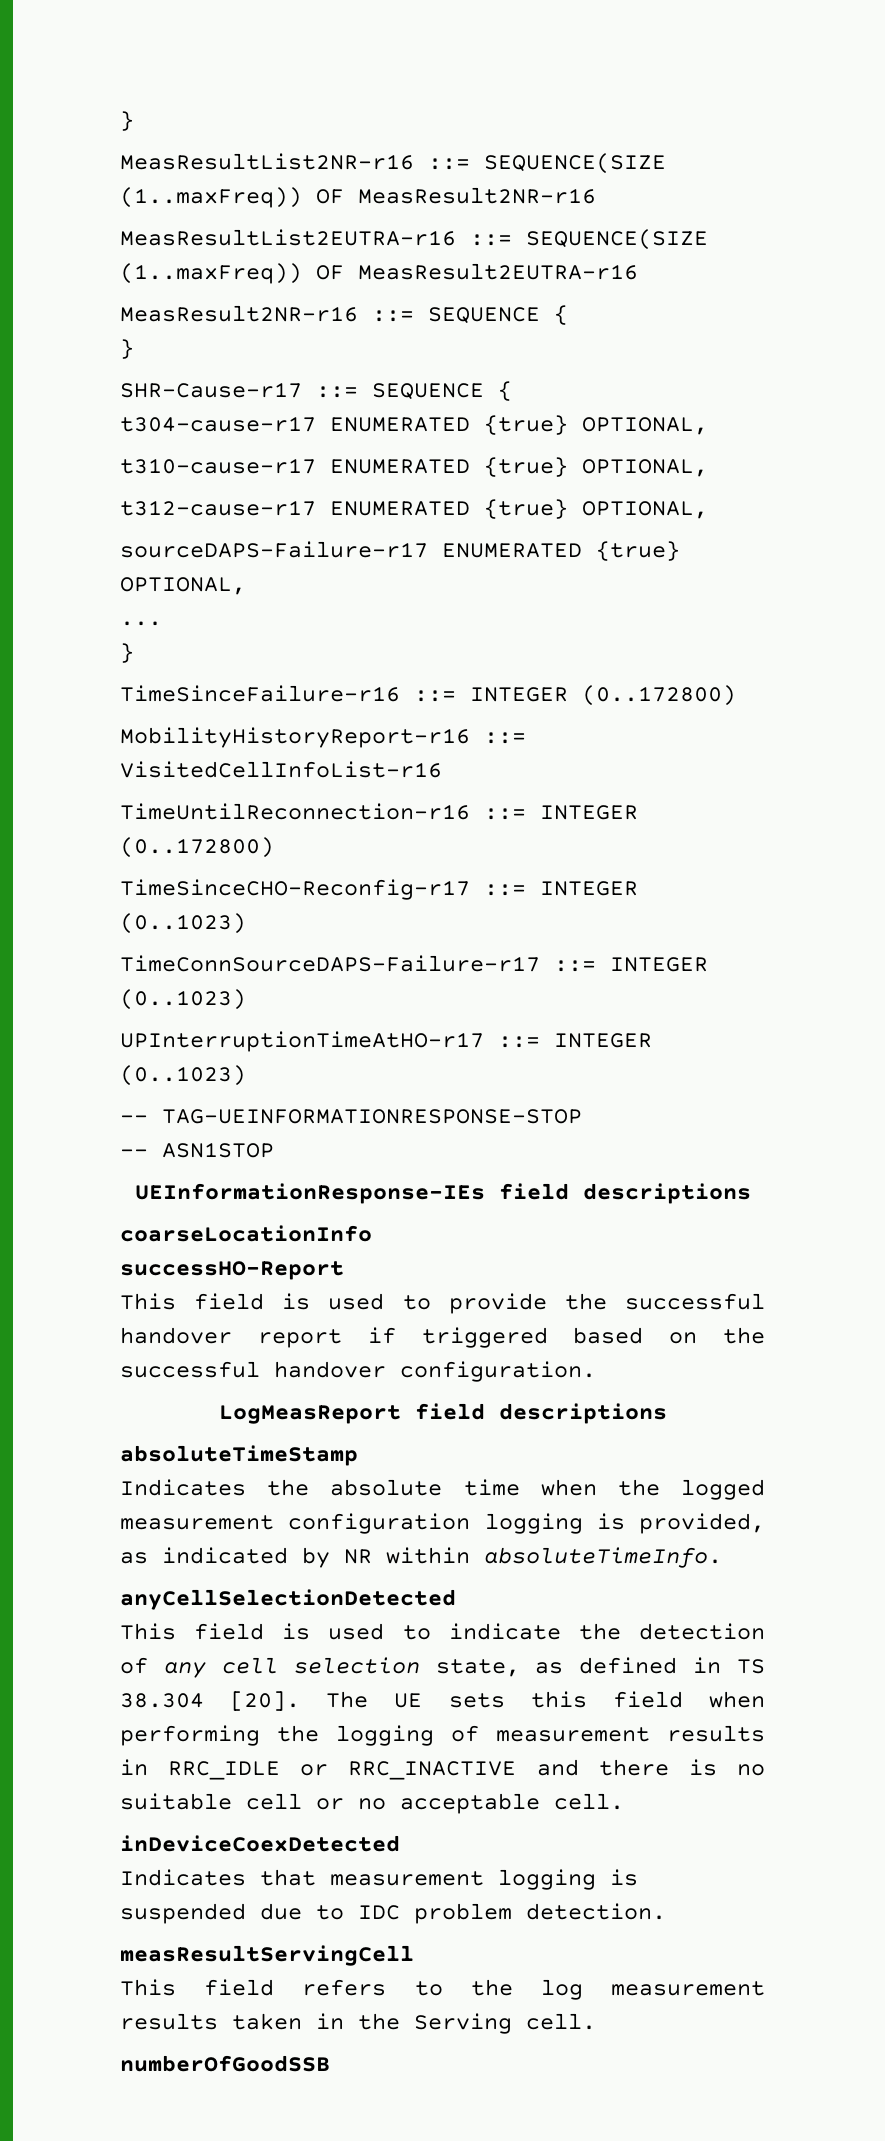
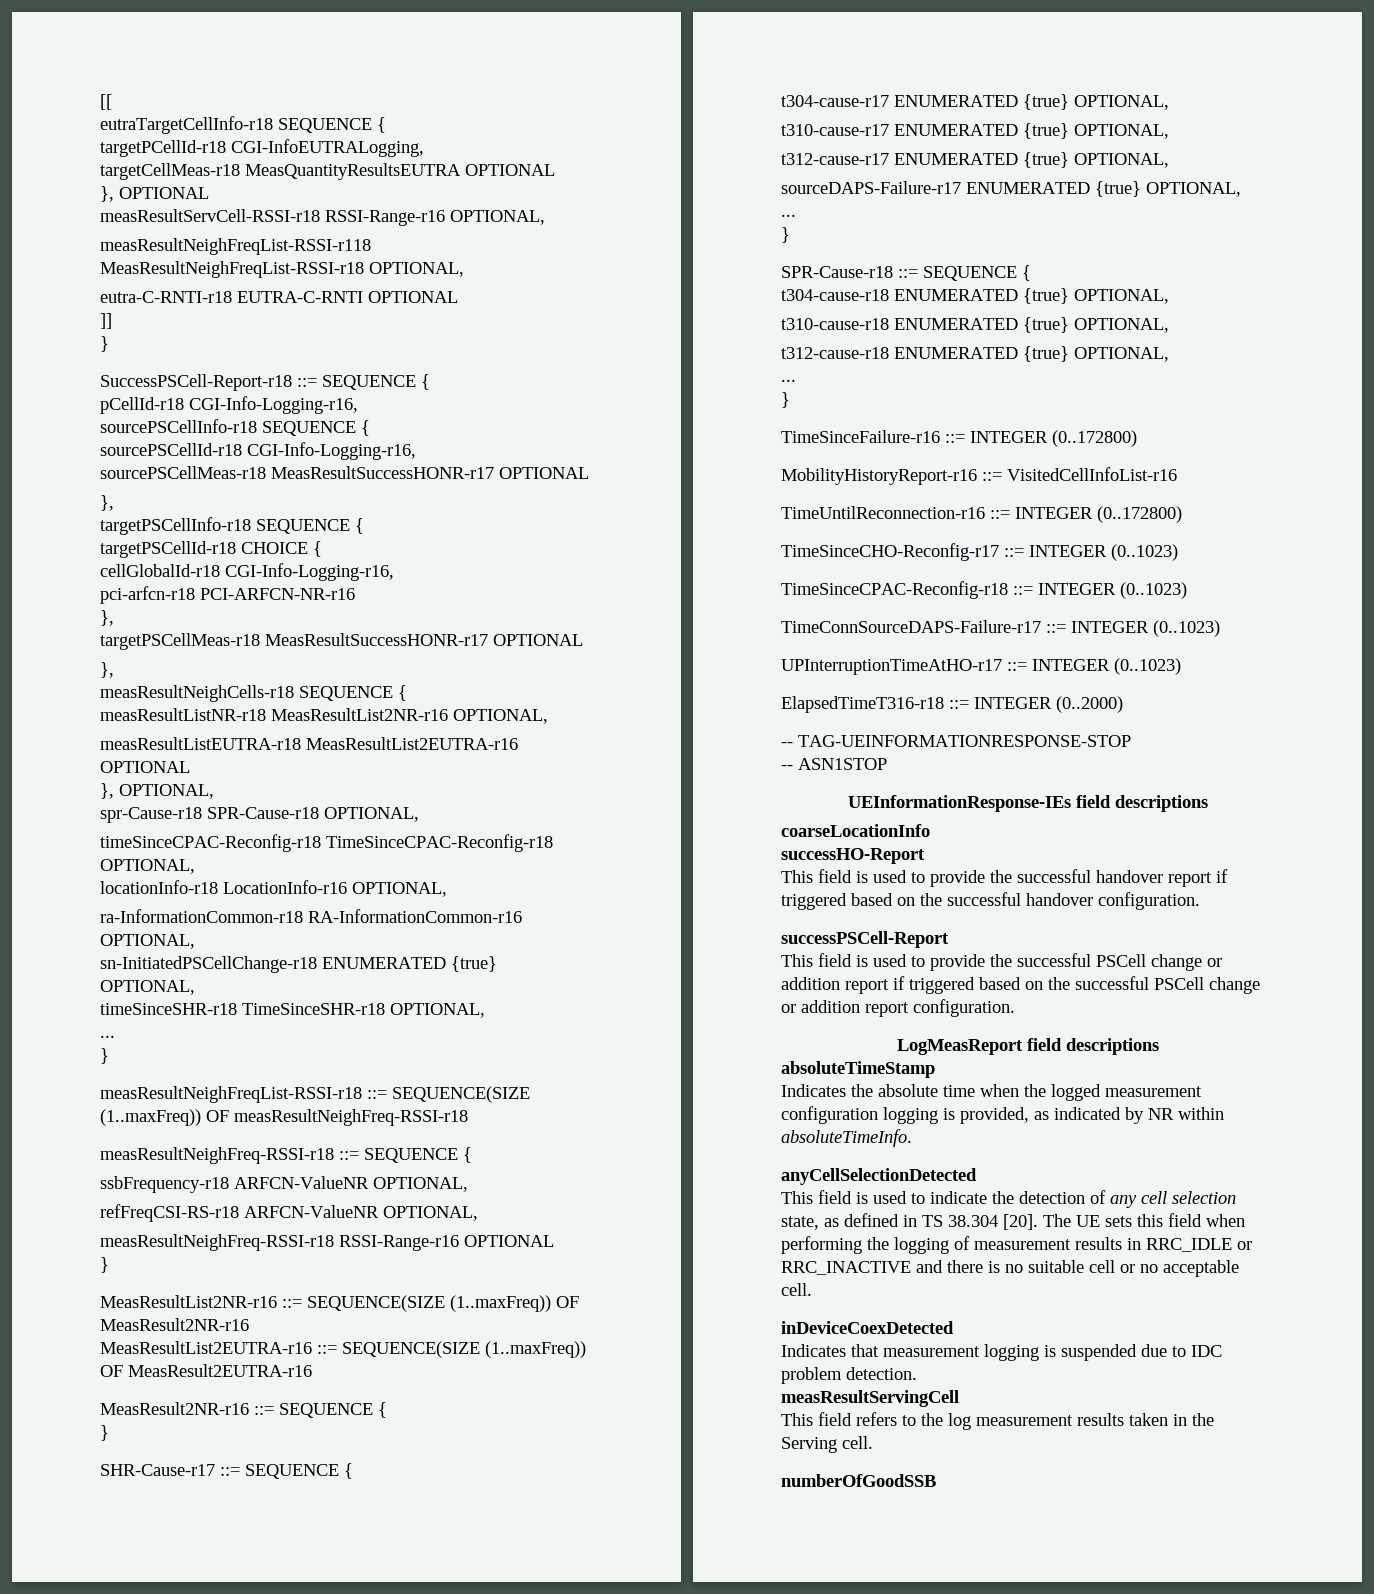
+ [[
+ eutraTargetCellInfo-r18 SEQUENCE {
+ targetPCellId-r18 CGI-InfoEUTRALogging,
+ targetCellMeas-r18 MeasQuantityResultsEUTRA OPTIONAL
+ }, OPTIONAL
+ measResultServCell-RSSI-r18 RSSI-Range-r16 OPTIONAL,
+ measResultNeighFreqList-RSSI-r118 MeasResultNeighFreqList-RSSI-r18 OPTIONAL,
+ eutra-C-RNTI-r18 EUTRA-C-RNTI OPTIONAL
+ ]]
+ }
+ SuccessPSCell-Report-r18 ::= SEQUENCE {
+ pCellId-r18 CGI-Info-Logging-r16,
+ sourcePSCellInfo-r18 SEQUENCE {
+ sourcePSCellId-r18 CGI-Info-Logging-r16,
+ sourcePSCellMeas-r18 MeasResultSuccessHONR-r17 OPTIONAL
+ },
+ targetPSCellInfo-r18 SEQUENCE {
+ targetPSCellId-r18 CHOICE {
+ cellGlobalId-r18 CGI-Info-Logging-r16,
+ pci-arfcn-r18 PCI-ARFCN-NR-r16
+ },
+ targetPSCellMeas-r18 MeasResultSuccessHONR-r17 OPTIONAL
+ },
+ measResultNeighCells-r18 SEQUENCE {
+ measResultListNR-r18 MeasResultList2NR-r16 OPTIONAL,
+ measResultListEUTRA-r18 MeasResultList2EUTRA-r16 OPTIONAL
+ }, OPTIONAL,
+ spr-Cause-r18 SPR-Cause-r18 OPTIONAL,
+ timeSinceCPAC-Reconfig-r18 TimeSinceCPAC-Reconfig-r18 OPTIONAL,
+ locationInfo-r18 LocationInfo-r16 OPTIONAL,
+ ra-InformationCommon-r18 RA-InformationCommon-r16 OPTIONAL,
+ sn-InitiatedPSCellChange-r18 ENUMERATED {true} OPTIONAL,
+ timeSinceSHR-r18 TimeSinceSHR-r18 OPTIONAL,
+ ...
+ }
+ measResultNeighFreqList-RSSI-r18 ::= SEQUENCE(SIZE (1..maxFreq)) OF measResultNeighFreq-RSSI-r18
+ measResultNeighFreq-RSSI-r18 ::= SEQUENCE {
+ ssbFrequency-r18 ARFCN-ValueNR OPTIONAL,
+ refFreqCSI-RS-r18 ARFCN-ValueNR OPTIONAL,
+ measResultNeighFreq-RSSI-r18 RSSI-Range-r16 OPTIONAL
+ SPR-Cause-r18 ::= SEQUENCE {
+ t304-cause-r18 ENUMERATED {true} OPTIONAL,
+ t310-cause-r18 ENUMERATED {true} OPTIONAL,
+ t312-cause-r18 ENUMERATED {true} OPTIONAL,
+ ...
+ }
+ TimeSinceCPAC-Reconfig-r18 ::= INTEGER (0..1023)
+ ElapsedTimeT316-r18 ::= INTEGER (0..2000)
+ successPSCell-Report
+ This field is used to provide the successful PSCell change or addition report if triggered based on the successful PSCell change or addition report configuration.

